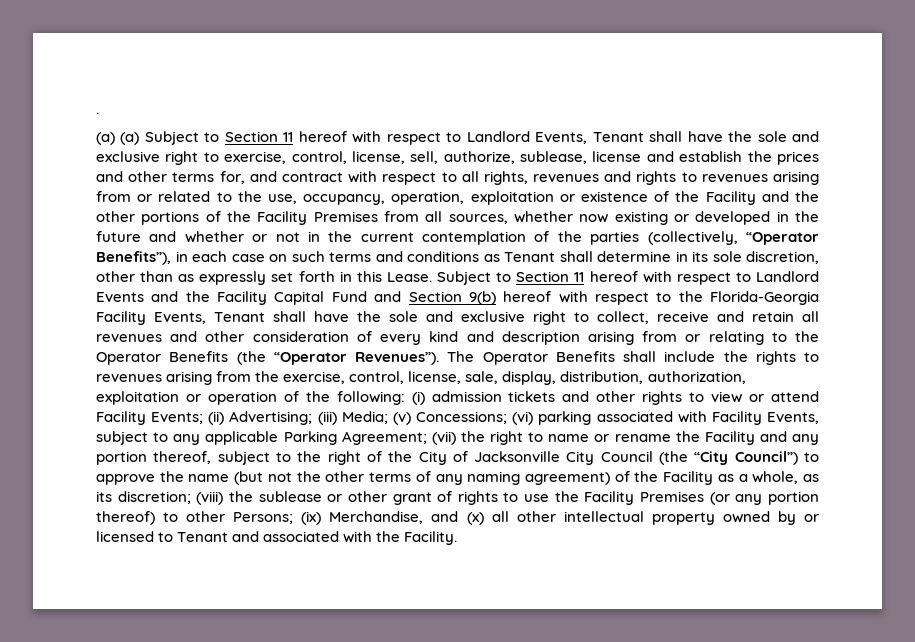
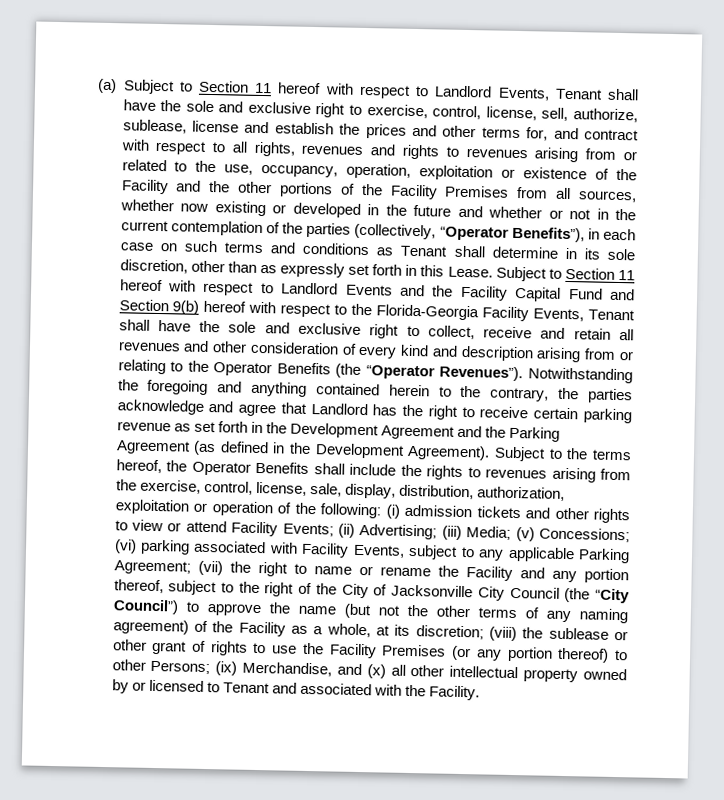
- .
- (a) (a) Subject to Section 11 hereof with respect to Landlord Events, Tenant shall have the sole and exclusive right to exercise, control, license, sell, authorize, sublease, license and establish the prices and other terms for, and contract with respect to all rights, revenues and rights to revenues arising from or related to the use, occupancy, operation, exploitation or existence of the Facility and the other portions of the Facility Premises from all sources, whether now existing or developed in the future and whether or not in the current contemplation of the parties (collectively, “Operator Benefits”), in each case on such terms and conditions as Tenant shall determine in its sole discretion, other than as expressly set forth in this Lease.
+ (a) Subject to Section 11 hereof with respect to Landlord Events, Tenant shall have the sole and exclusive right to exercise, control, license, sell, authorize, sublease, license and establish the prices and other terms for, and contract with respect to all rights, revenues and rights to revenues arising from or related to the use, occupancy, operation, exploitation or existence of the Facility and the other portions of the Facility Premises from all sources, whether now existing or developed in the future and whether or not in the current contemplation of the parties (collectively, “Operator Benefits”), in each case on such terms and conditions as Tenant shall determine in its sole discretion, other than as expressly set forth in this Lease.
- The Operator Benefits shall include the rights to revenues arising from the exercise, control, license, sale, display, distribution, authorization, exploitation or operation of the following:
+ Notwithstanding the foregoing and anything contained herein to the contrary, the parties acknowledge and agree that Landlord has the right to receive certain parking revenue as set forth in the Development Agreement and the Parking Agreement (as defined in the Development Agreement). Subject to the terms hereof, the Operator Benefits shall include the rights to revenues arising from the exercise, control, license, sale, display, distribution, authorization, exploitation or operation of the following:
- (vii) the right to name or rename the Facility and any portion thereof, subject to the right of the City of Jacksonville City Council (the “City Council”) to approve the name (but not the other terms of any naming agreement) of the Facility as a whole, as its discretion;
+ (vii) the right to name or rename the Facility and any portion thereof, subject to the right of the City of Jacksonville City Council (the “City Council”) to approve the name (but not the other terms of any naming agreement) of the Facility as a whole, at its discretion;

